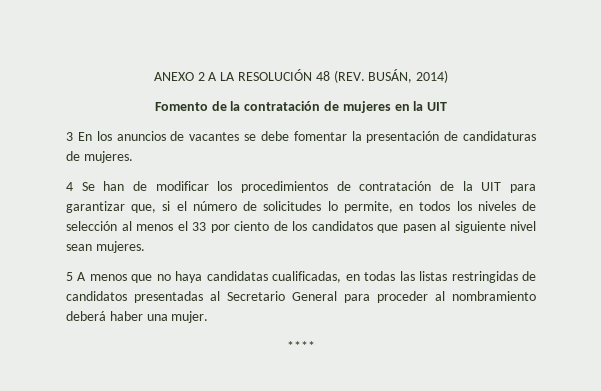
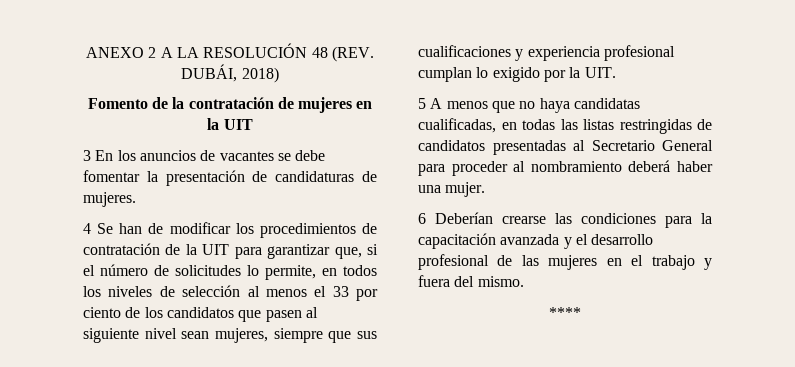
- ANEXO 2 A LA RESOLUCIÓN 48 (REV. BUSÁN, 2014)
+ ANEXO 2 A LA RESOLUCIÓN 48 (REV. DUBÁI, 2018)
- 4 Se han de modificar los procedimientos de contratación de la UIT para garantizar que, si el número de solicitudes lo permite, en todos los niveles de selección al menos el 33 por ciento de los candidatos que pasen al siguiente nivel sean mujeres.
+ 4 Se han de modificar los procedimientos de contratación de la UIT para garantizar que, si el número de solicitudes lo permite, en todos los niveles de selección al menos el 33 por ciento de los candidatos que pasen al siguiente nivel sean mujeres, siempre que sus cualificaciones y experiencia profesional cumplan lo exigido por la UIT.
+ 6 Deberían crearse las condiciones para la capacitación avanzada y el desarrollo profesional de las mujeres en el trabajo y fuera del mismo.

